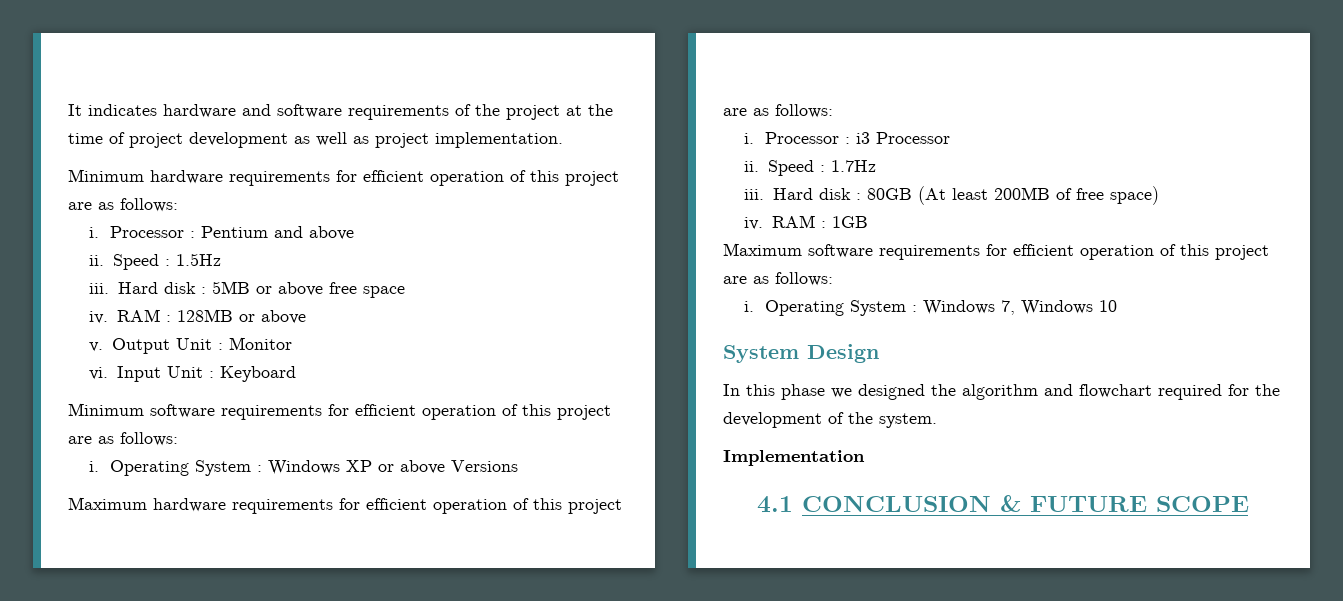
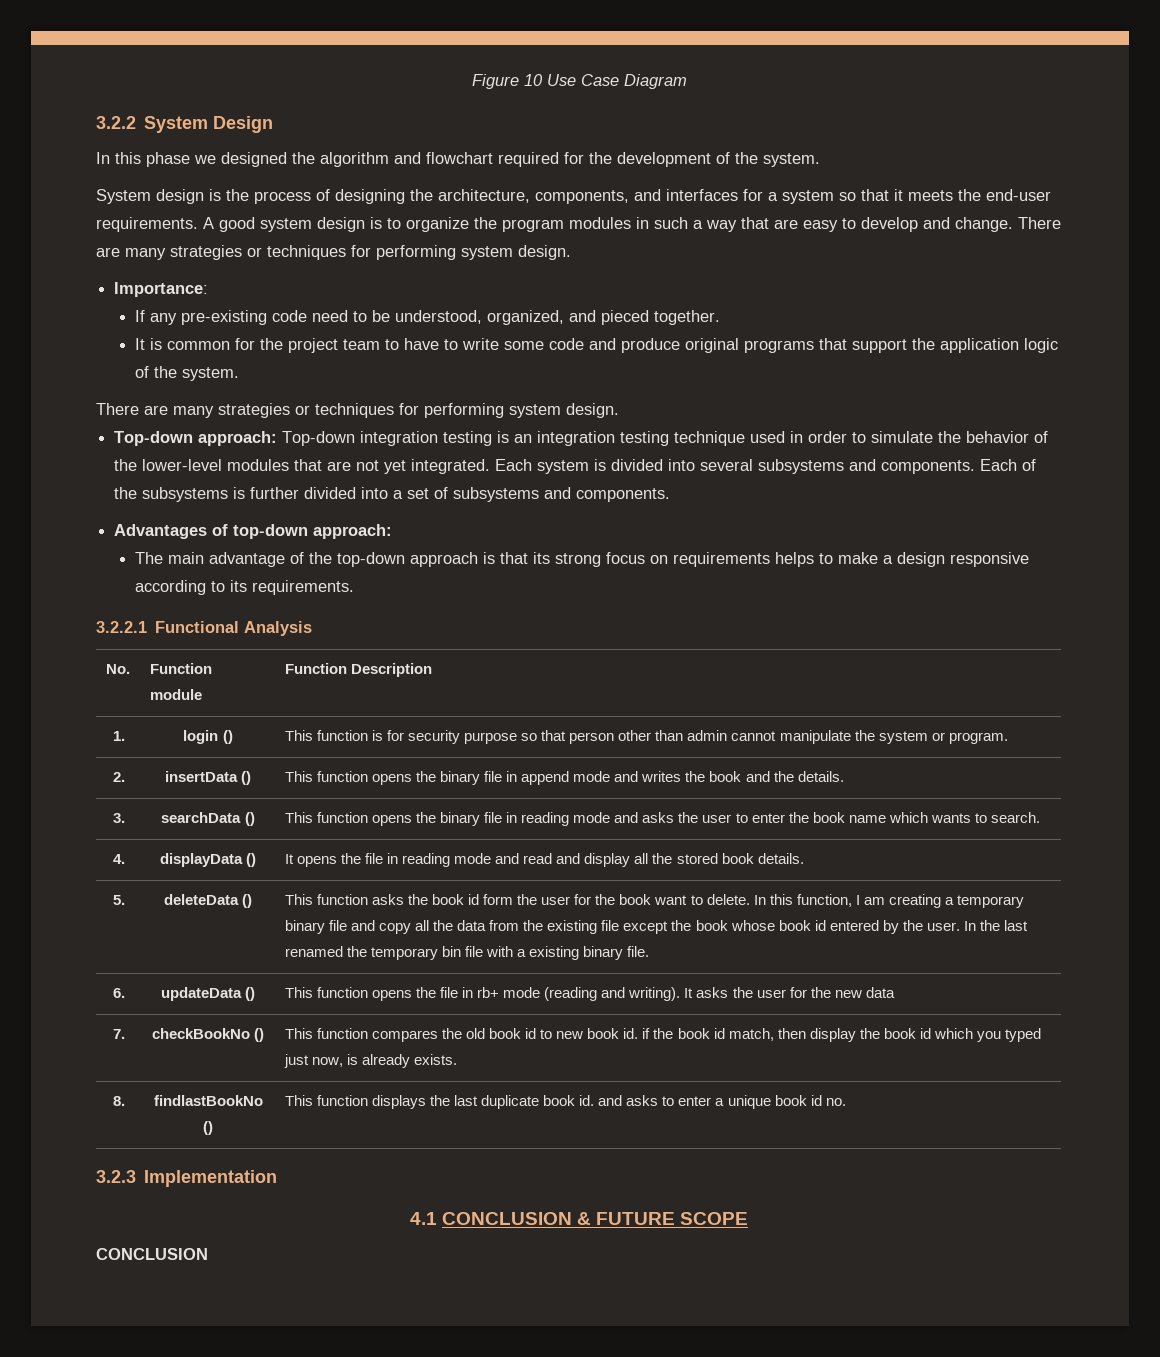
- It indicates hardware and software requirements of the project at the time of project development as well as project implementation.
- Minimum hardware requirements for efficient operation of this project are as follows:
- i. Processor : Pentium and above
- ii. Speed : 1.5Hz
- iii. Hard disk : 5MB or above free space
- iv. RAM : 128MB or above
- v. Output Unit : Monitor
- vi. Input Unit : Keyboard
- Minimum software requirements for efficient operation of this project are as follows:
- i. Operating System : Windows XP or above Versions
- Maximum hardware requirements for efficient operation of this project are as follows:
- i. Processor : i3 Processor
- ii. Speed : 1.7Hz
- iii. Hard disk : 80GB (At least 200MB of free space)
- iv. RAM : 1GB
- Maximum software requirements for efficient operation of this project are as follows:
- i. Operating System : Windows 7, Windows 10
- System Design
+ Figure 10 Use Case Diagram
+ 3.2.2 System Design
- Implementation
+ System design is the process of designing the architecture, components, and interfaces for a system so that it meets the end-user requirements. A good system design is to organize the program modules in such a way that are easy to develop and change. There are many strategies or techniques for performing system design.
+ Importance:
+ If any pre-existing code need to be understood, organized, and pieced together.
+ It is common for the project team to have to write some code and produce original programs that support the application logic of the system.
+ There are many strategies or techniques for performing system design.
+ Top-down approach: Top-down integration testing is an integration testing technique used in order to simulate the behavior of the lower-level modules that are not yet integrated. Each system is divided into several subsystems and components. Each of the subsystems is further divided into a set of subsystems and components.
+ Advantages of top-down approach:
+ The main advantage of the top-down approach is that its strong focus on requirements helps to make a design responsive according to its requirements.
+ 3.2.2.1 Functional Analysis
+ No. | Function module | Function Description
+ 1. | login () | This function is for security purpose so that person other than admin cannot manipulate the system or program.
+ 2. | insertData () | This function opens the binary file in append mode and writes the book and the details.
+ 3. | searchData () | This function opens the binary file in reading mode and asks the user to enter the book name which wants to search.
+ 4. | displayData () | It opens the file in reading mode and read and display all the stored book details.
+ 5. | deleteData () | This function asks the book id form the user for the book want to delete. In this function, I am creating a temporary binary file and copy all the data from the existing file except the book whose book id entered by the user. In the last renamed the temporary bin file with a existing binary file.
+ 6. | updateData () | This function opens the file in rb+ mode (reading and writing). It asks the user for the new data
+ 7. | checkBookNo () | This function compares the old book id to new book id. if the book id match, then display the book id which you typed just now, is already exists.
+ 8. | findlastBookNo () | This function displays the last duplicate book id. and asks to enter a unique book id no.
+ 3.2.3 Implementation
  4.1 CONCLUSION & FUTURE SCOPE
+ CONCLUSION

